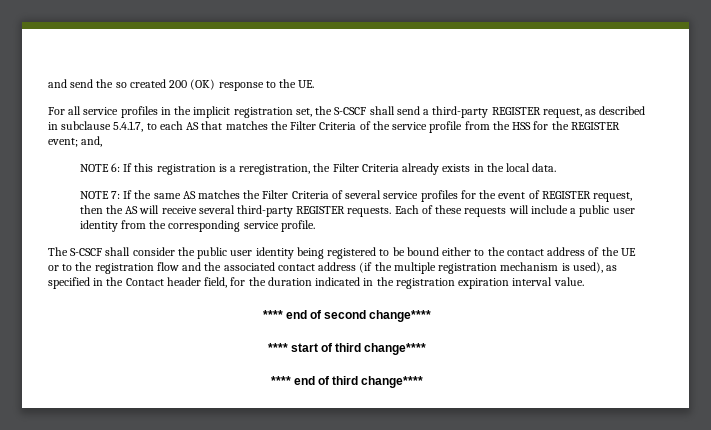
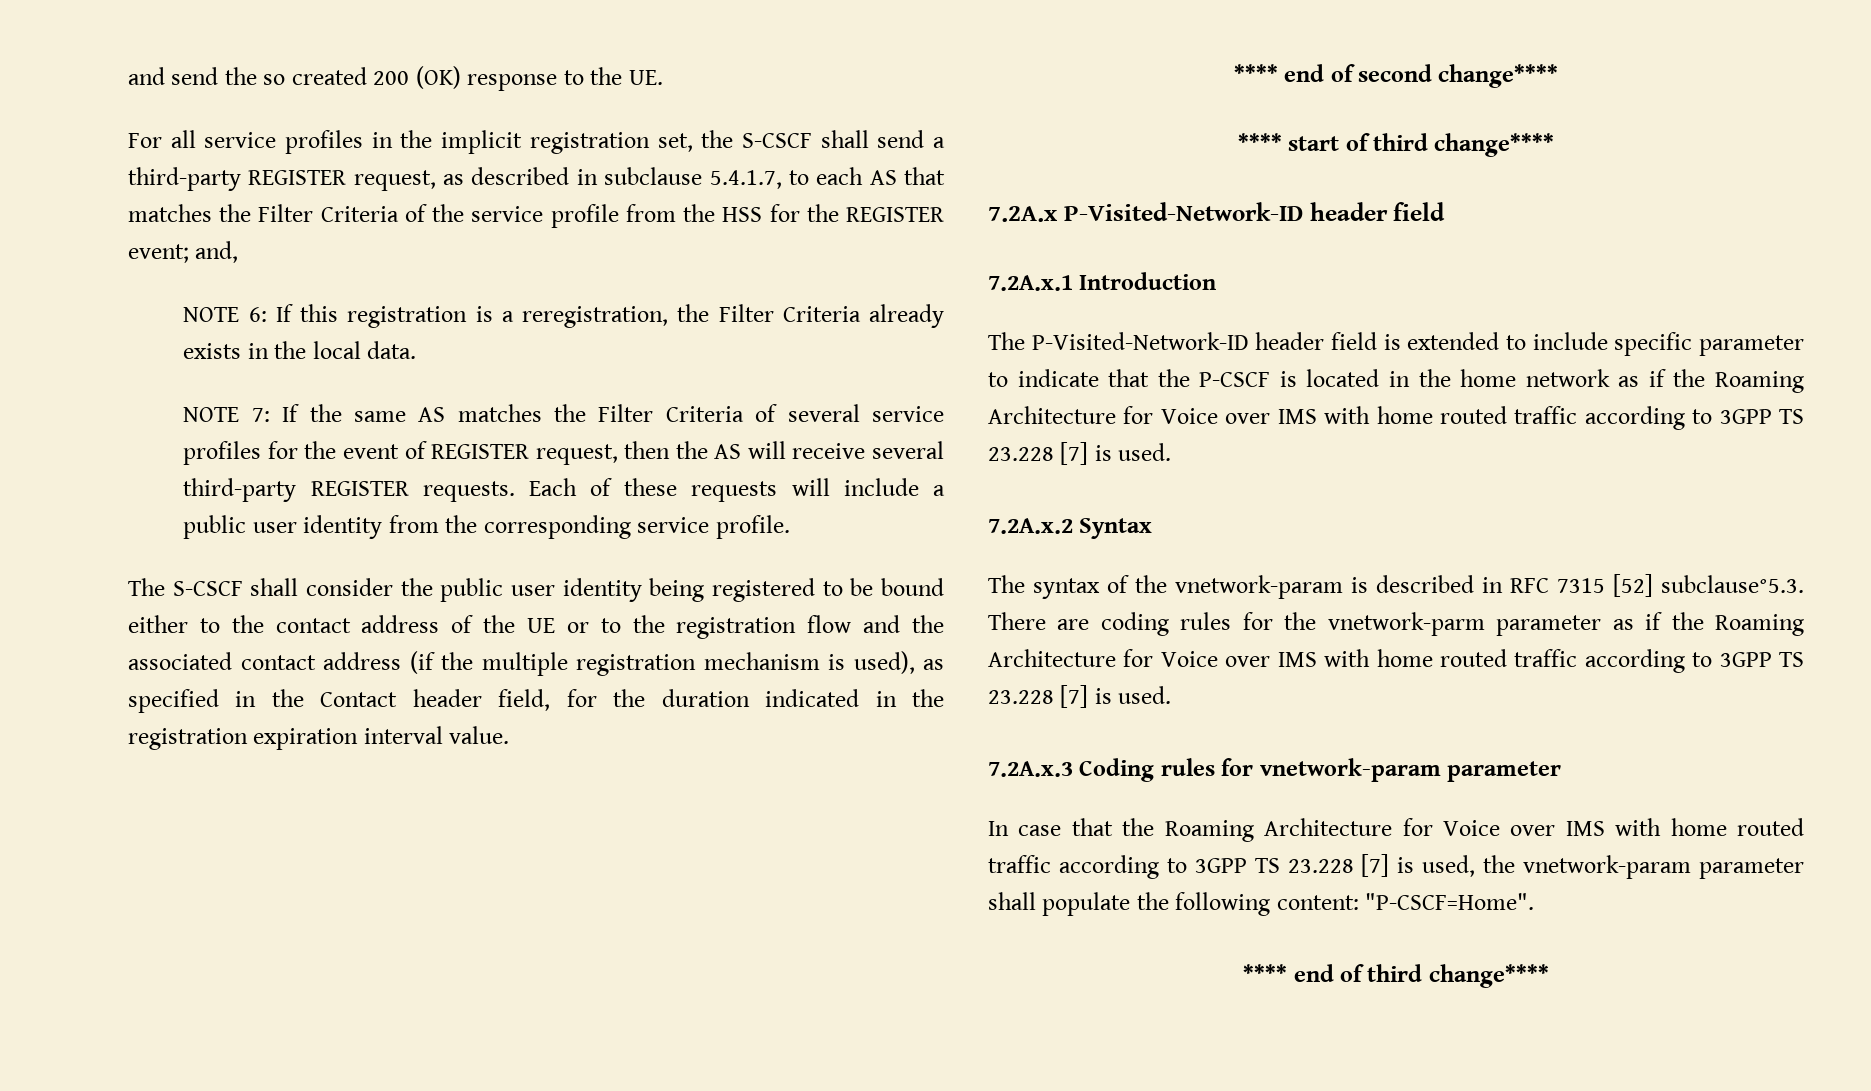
+ 7.2A.x P-Visited-Network-ID header field
+ 7.2A.x.1 Introduction
+ The P-Visited-Network-ID header field is extended to include specific parameter to indicate that the P-CSCF is located in the home network as if the Roaming Architecture for Voice over IMS with home routed traffic according to 3GPP TS 23.228 [7] is used.
+ 7.2A.x.2 Syntax
+ The syntax of the vnetwork-param is described in RFC 7315 [52] subclause°5.3. There are coding rules for the vnetwork-parm parameter as if the Roaming Architecture for Voice over IMS with home routed traffic according to 3GPP TS 23.228 [7] is used.
+ 7.2A.x.3 Coding rules for vnetwork-param parameter
+ In case that the Roaming Architecture for Voice over IMS with home routed traffic according to 3GPP TS 23.228 [7] is used, the vnetwork-param parameter shall populate the following content: "P-CSCF=Home".

